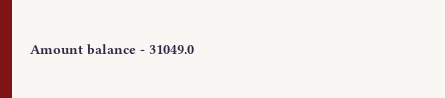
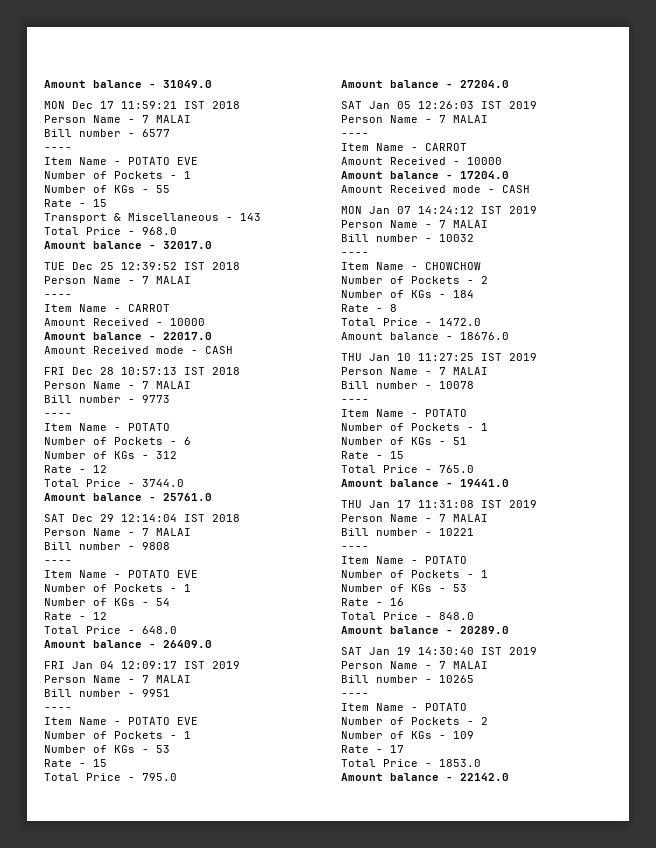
+ MON Dec 17 11:59:21 IST 2018
+ Person Name - 7 MALAI
+ Bill number - 6577
+ ----
+ Item Name - POTATO EVE
+ Number of Pockets - 1
+ Number of KGs - 55
+ Rate - 15
+ Transport & Miscellaneous - 143
+ Total Price - 968.0
+ Amount balance - 32017.0
+ TUE Dec 25 12:39:52 IST 2018
+ Person Name - 7 MALAI
+ ----
+ Item Name - CARROT
+ Amount Received - 10000
+ Amount balance - 22017.0
+ Amount Received mode - CASH
+ FRI Dec 28 10:57:13 IST 2018
+ Person Name - 7 MALAI
+ Bill number - 9773
+ ----
+ Item Name - POTATO
+ Number of Pockets - 6
+ Number of KGs - 312
+ Rate - 12
+ Total Price - 3744.0
+ Amount balance - 25761.0
+ SAT Dec 29 12:14:04 IST 2018
+ Person Name - 7 MALAI
+ Bill number - 9808
+ ----
+ Item Name - POTATO EVE
+ Number of Pockets - 1
+ Number of KGs - 54
+ Rate - 12
+ Total Price - 648.0
+ Amount balance - 26409.0
+ FRI Jan 04 12:09:17 IST 2019
+ Person Name - 7 MALAI
+ Bill number - 9951
+ ----
+ Item Name - POTATO EVE
+ Number of Pockets - 1
+ Number of KGs - 53
+ Rate - 15
+ Total Price - 795.0
+ Amount balance - 27204.0
+ SAT Jan 05 12:26:03 IST 2019
+ Person Name - 7 MALAI
+ ----
+ Item Name - CARROT
+ Amount Received - 10000
+ Amount balance - 17204.0
+ Amount Received mode - CASH
+ MON Jan 07 14:24:12 IST 2019
+ Person Name - 7 MALAI
+ Bill number - 10032
+ ----
+ Item Name - CHOWCHOW
+ Number of Pockets - 2
+ Number of KGs - 184
+ Rate - 8
+ Total Price - 1472.0
+ Amount balance - 18676.0
+ THU Jan 10 11:27:25 IST 2019
+ Person Name - 7 MALAI
+ Bill number - 10078
+ ----
+ Item Name - POTATO
+ Number of Pockets - 1
+ Number of KGs - 51
+ Rate - 15
+ Total Price - 765.0
+ Amount balance - 19441.0
+ THU Jan 17 11:31:08 IST 2019
+ Person Name - 7 MALAI
+ Bill number - 10221
+ ----
+ Item Name - POTATO
+ Number of Pockets - 1
+ Number of KGs - 53
+ Rate - 16
+ Total Price - 848.0
+ Amount balance - 20289.0
+ SAT Jan 19 14:30:40 IST 2019
+ Person Name - 7 MALAI
+ Bill number - 10265
+ ----
+ Item Name - POTATO
+ Number of Pockets - 2
+ Number of KGs - 109
+ Rate - 17
+ Total Price - 1853.0
+ Amount balance - 22142.0

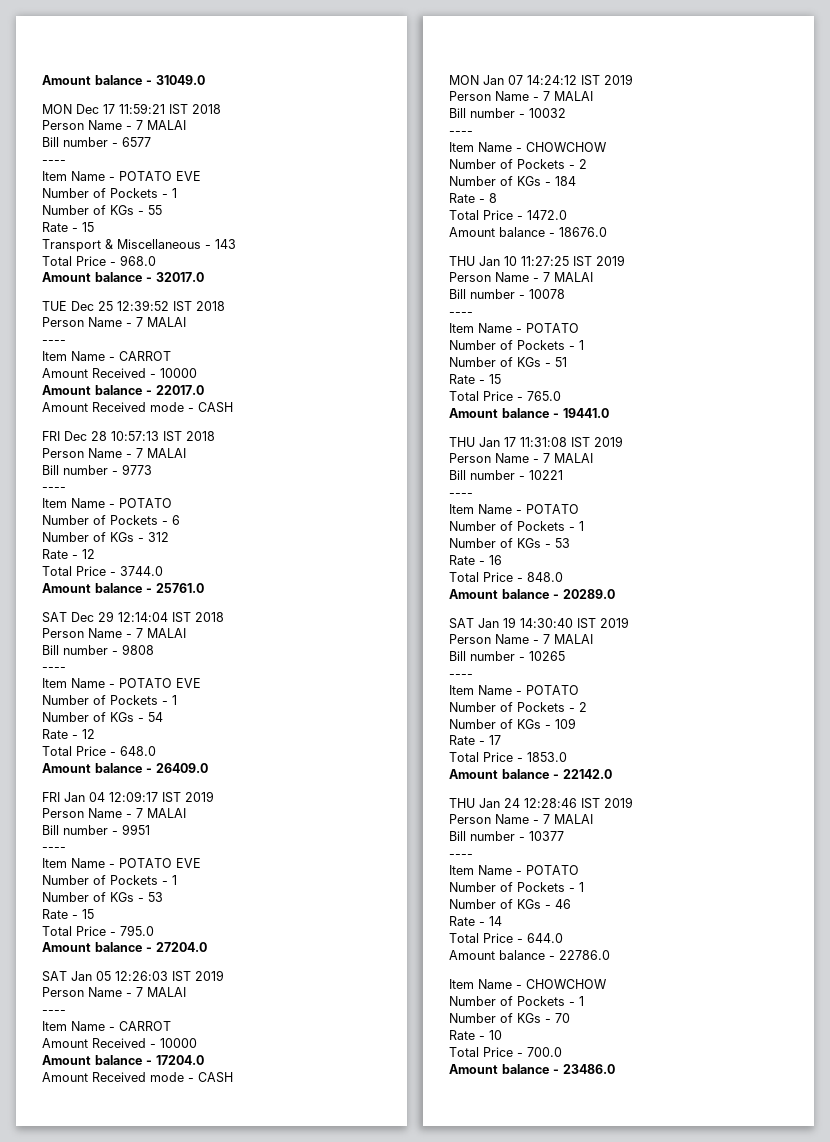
+ THU Jan 24 12:28:46 IST 2019
+ Person Name - 7 MALAI
+ Bill number - 10377
+ ----
+ Item Name - POTATO
+ Number of Pockets - 1
+ Number of KGs - 46
+ Rate - 14
+ Total Price - 644.0
+ Amount balance - 22786.0
+ Item Name - CHOWCHOW
+ Number of Pockets - 1
+ Number of KGs - 70
+ Rate - 10
+ Total Price - 700.0
+ Amount balance - 23486.0

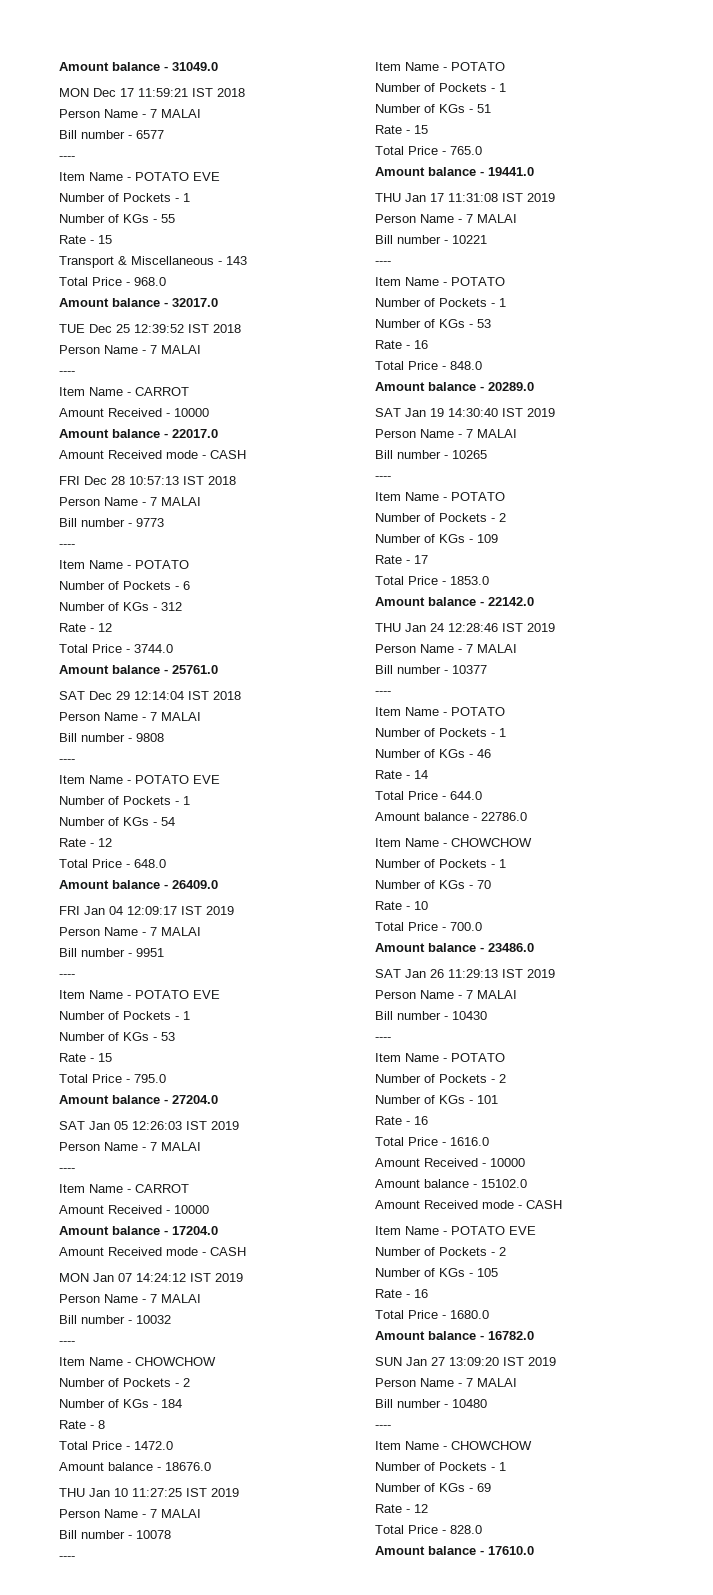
+ SAT Jan 26 11:29:13 IST 2019
+ Person Name - 7 MALAI
+ Bill number - 10430
+ ----
+ Item Name - POTATO
+ Number of Pockets - 2
+ Number of KGs - 101
+ Rate - 16
+ Total Price - 1616.0
+ Amount Received - 10000
+ Amount balance - 15102.0
+ Amount Received mode - CASH
+ Item Name - POTATO EVE
+ Number of Pockets - 2
+ Number of KGs - 105
+ Rate - 16
+ Total Price - 1680.0
+ Amount balance - 16782.0
+ SUN Jan 27 13:09:20 IST 2019
+ Person Name - 7 MALAI
+ Bill number - 10480
+ ----
+ Item Name - CHOWCHOW
+ Number of Pockets - 1
+ Number of KGs - 69
+ Rate - 12
+ Total Price - 828.0
+ Amount balance - 17610.0

